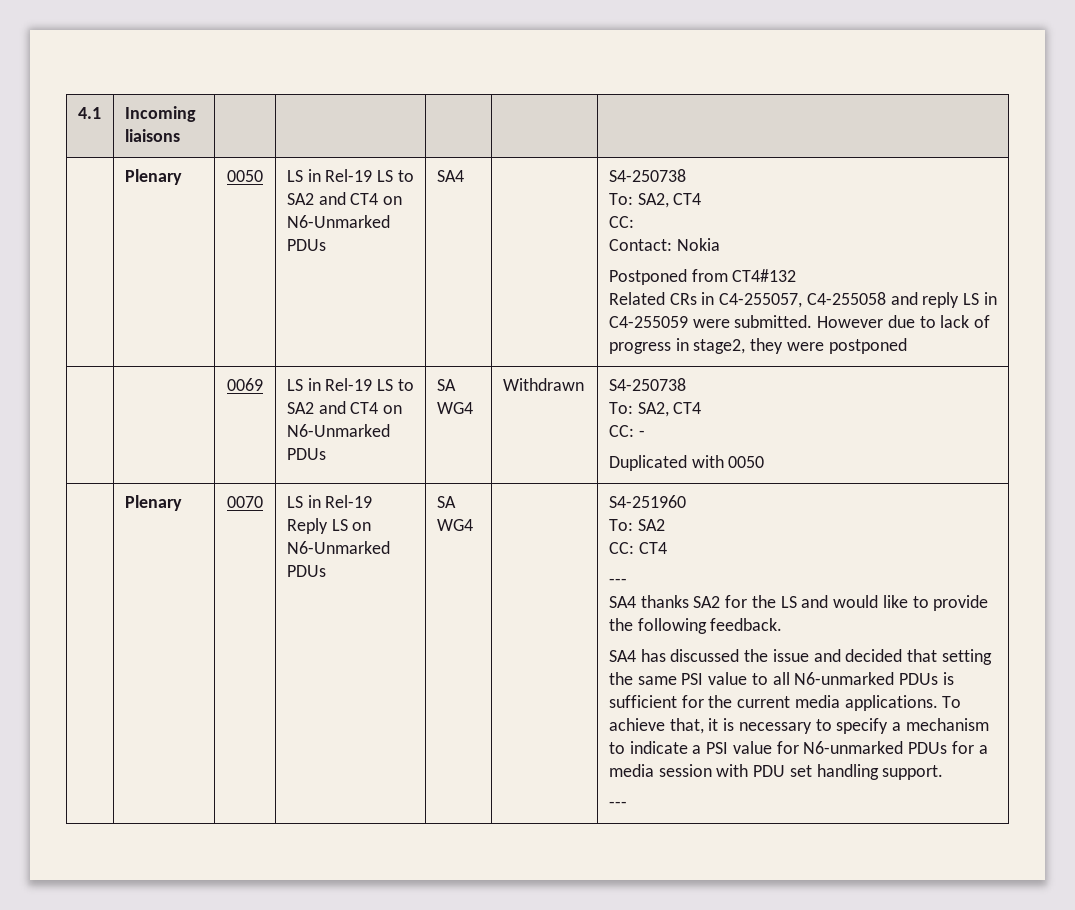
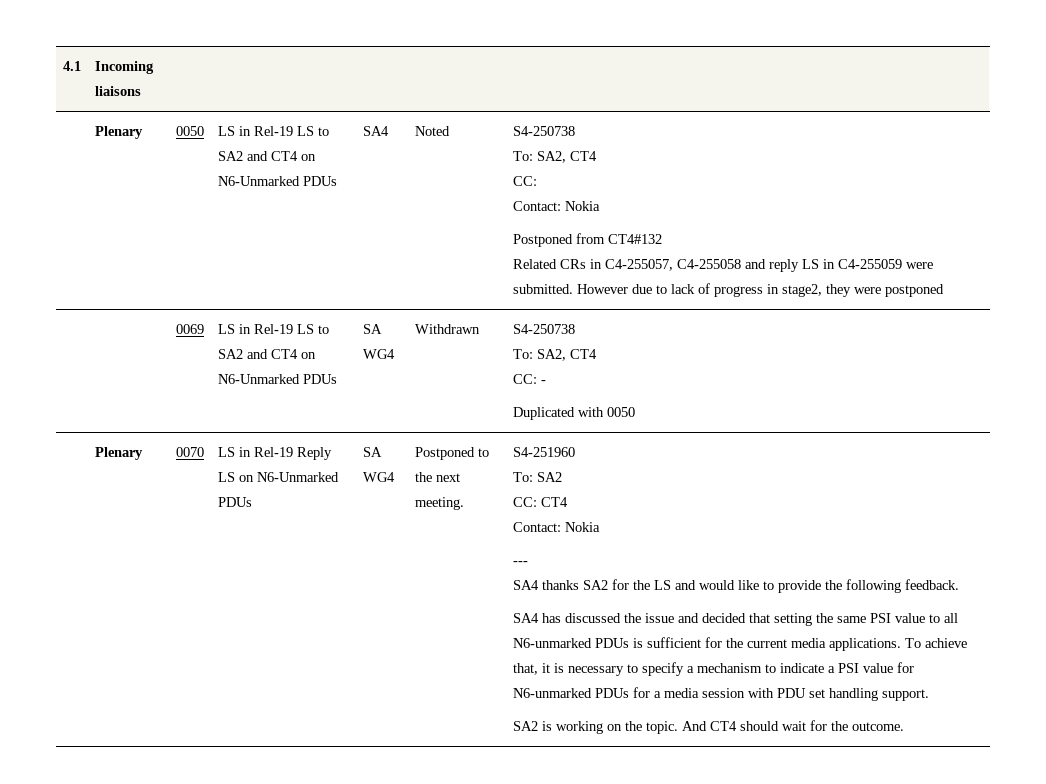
+ Noted
+ Postponed to the next meeting.
  CC: CT4
+ Contact: Nokia
  To achieve that, it is necessary to specify a mechanism to indicate a PSI value for N6-unmarked PDUs for a media session with PDU set handling support.
- ---
+ SA2 is working on the topic. And CT4 should wait for the outcome.

